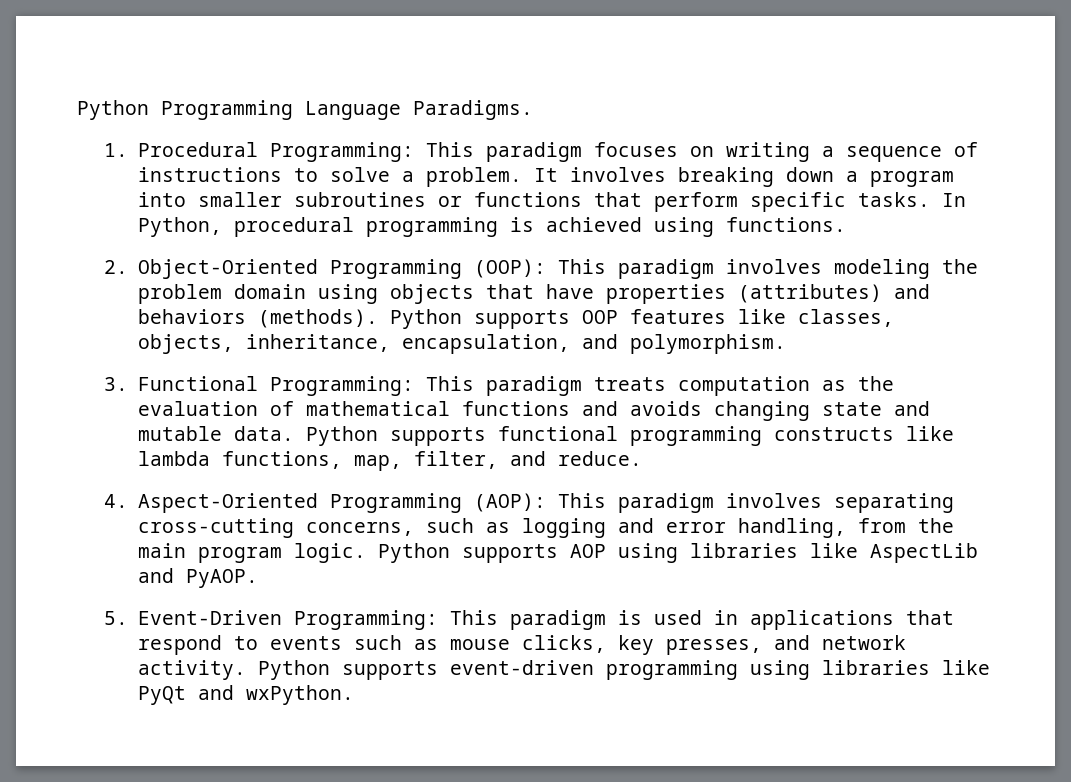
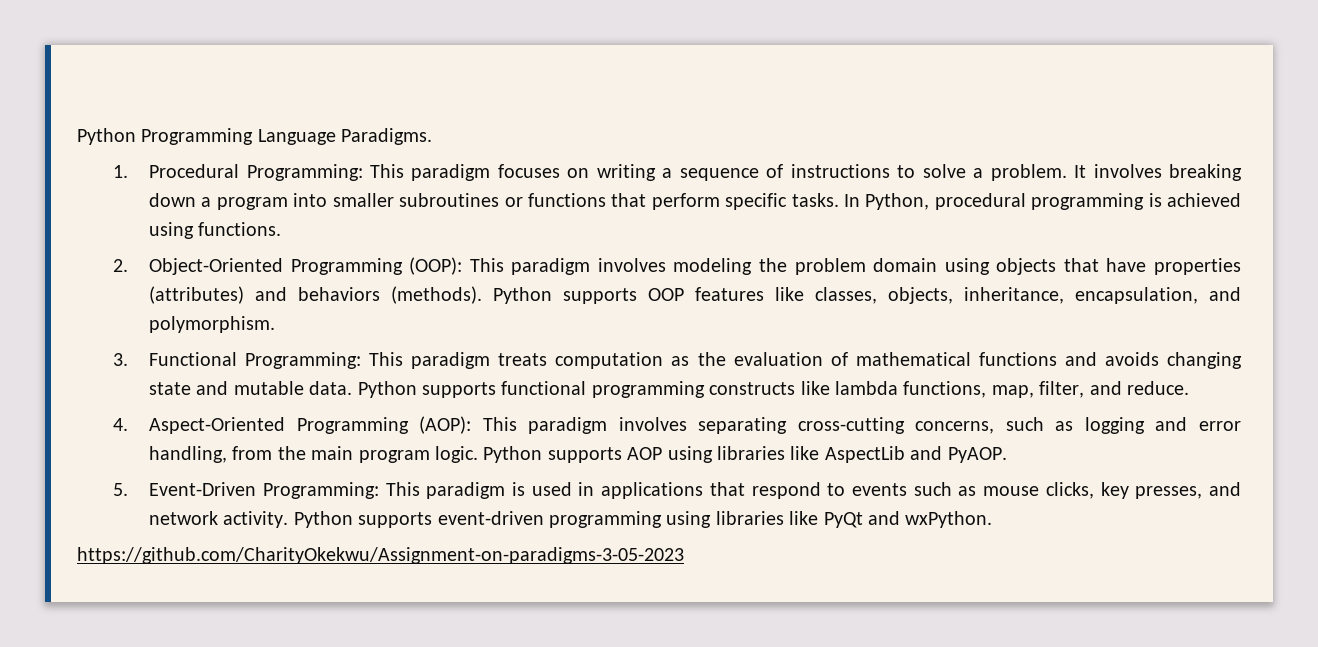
+ https://github.com/CharityOkekwu/Assignment-on-paradigms-3-05-2023

